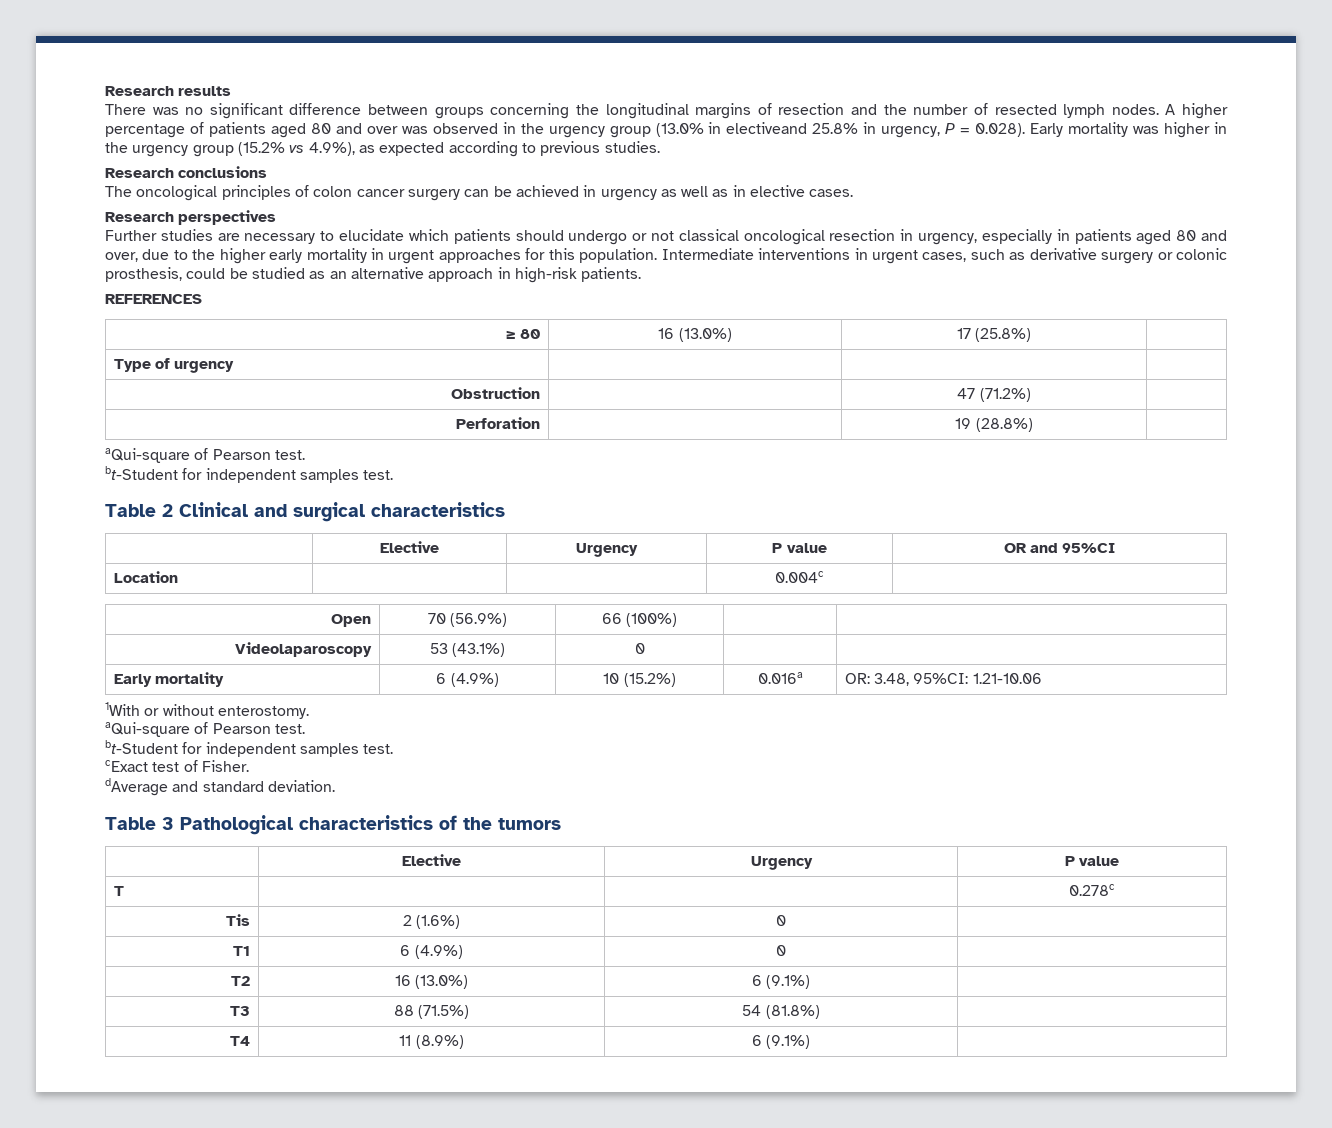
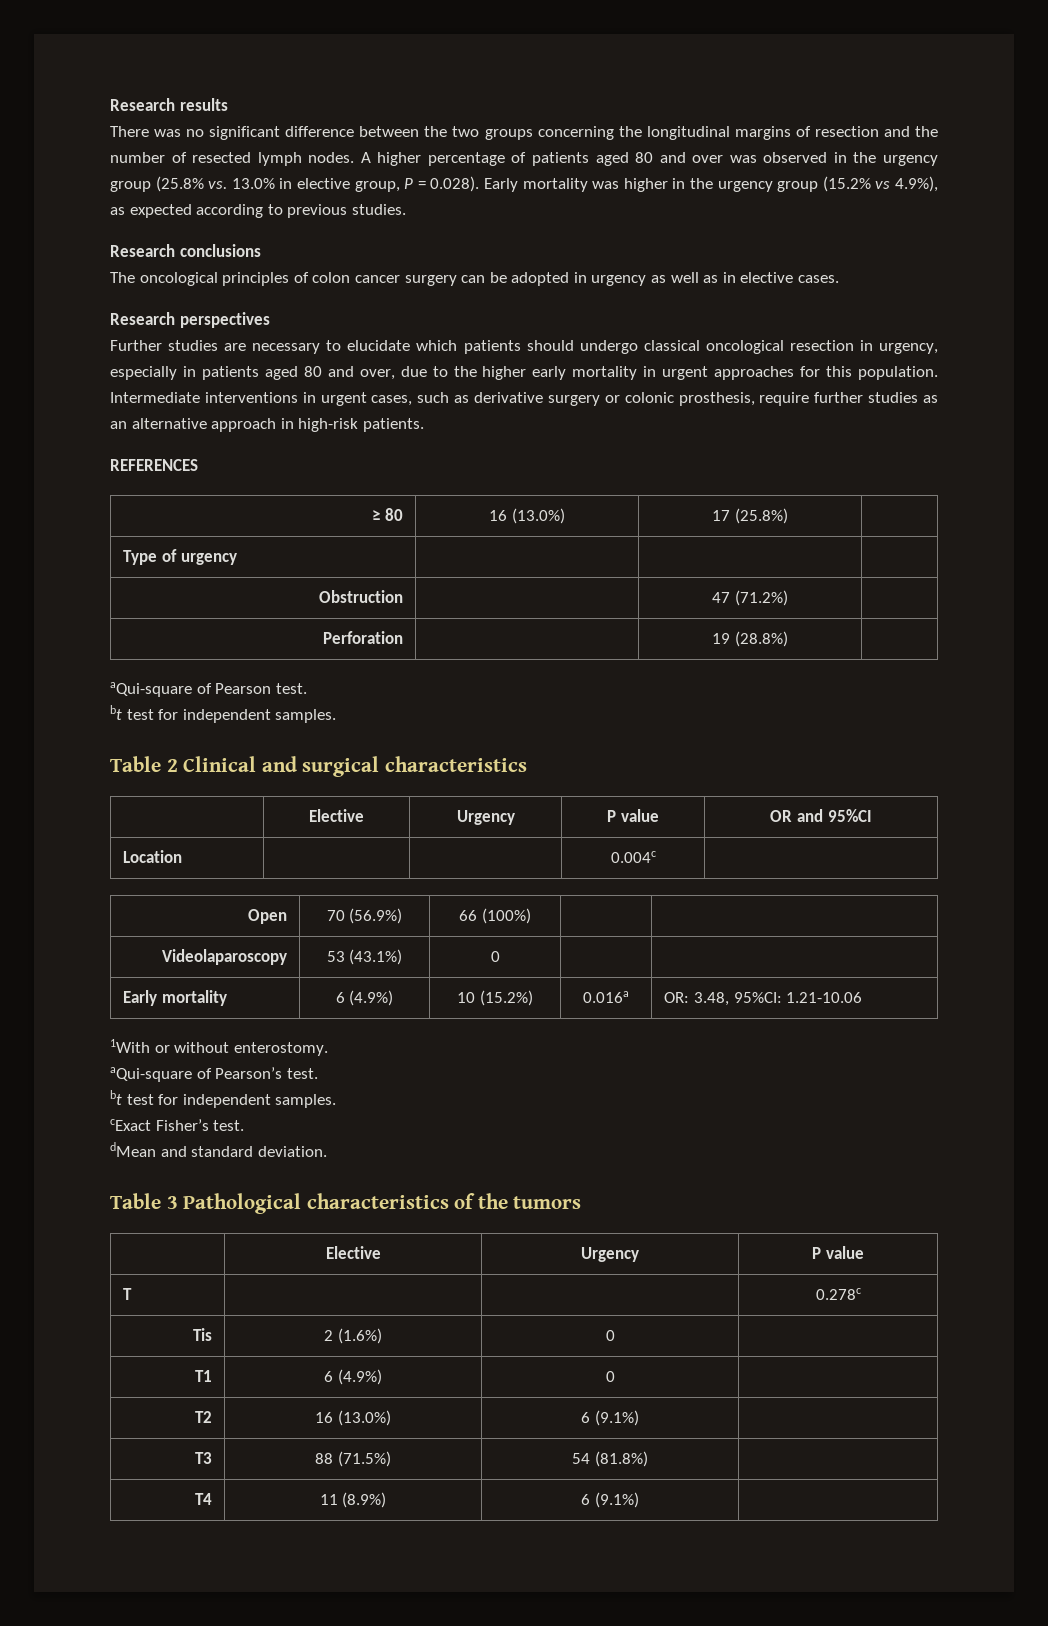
- There was no significant difference between groups concerning the longitudinal margins of resection and the number of resected lymph nodes.
+ There was no significant difference between the two groups concerning the longitudinal margins of resection and the number of resected lymph nodes.
- A higher percentage of patients aged 80 and over was observed in the urgency group (13.0% in electiveand 25.8% in urgency, P = 0.028). Early mortality was higher in the urgency group (15.2% vs 4.9%), as expected according to previous studies.
+ A higher percentage of patients aged 80 and over was observed in the urgency group (25.8% vs. 13.0% in elective group, P = 0.028). Early mortality was higher in the urgency group (15.2% vs 4.9%), as expected according to previous studies.
- The oncological principles of colon cancer surgery can be achieved in urgency as well as in elective cases.
+ The oncological principles of colon cancer surgery can be adopted in urgency as well as in elective cases.
- Further studies are necessary to elucidate which patients should undergo or not classical oncological resection in urgency, especially in patients aged 80 and over, due to the higher early mortality in urgent approaches for this population.
+ Further studies are necessary to elucidate which patients should undergo classical oncological resection in urgency, especially in patients aged 80 and over, due to the higher early mortality in urgent approaches for this population.
- Intermediate interventions in urgent cases, such as derivative surgery or colonic prosthesis, could be studied as an alternative approach in high-risk patients.
+ Intermediate interventions in urgent cases, such as derivative surgery or colonic prosthesis, require further studies as an alternative approach in high-risk patients.
  Perforation | | 19 (28.8%) |
  aQui-square of Pearson test.
- bt-Student for independent samples test.
+ bt test for independent samples.
  1With or without enterostomy.
- aQui-square of Pearson test.
- bt-Student for independent samples test.
- cExact test of Fisher.
- dAverage and standard deviation.
+ aQui-square of Pearson’s test.
+ bt test for independent samples.
+ cExact Fisher’s test.
+ dMean and standard deviation.

